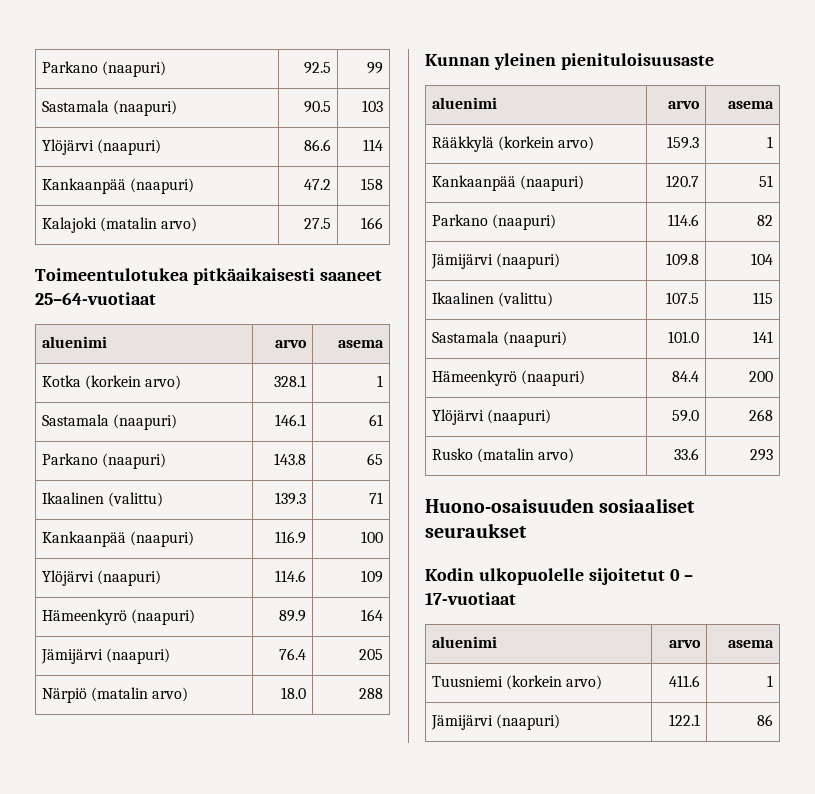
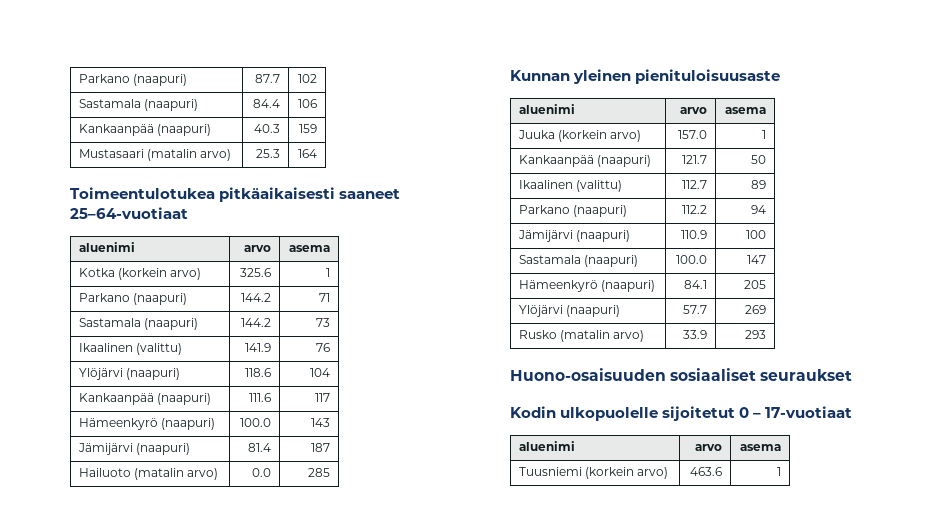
- Parkano (naapuri) | 92.5 | 99
- Sastamala (naapuri) | 90.5 | 103
- Ylöjärvi (naapuri) | 86.6 | 114
- Kankaanpää (naapuri) | 47.2 | 158
- Kalajoki (matalin arvo) | 27.5 | 166
+ Parkano (naapuri) | 87.7 | 102
+ Sastamala (naapuri) | 84.4 | 106
+ Kankaanpää (naapuri) | 40.3 | 159
+ Mustasaari (matalin arvo) | 25.3 | 164
- Kotka (korkein arvo) | 328.1 | 1
- Sastamala (naapuri) | 146.1 | 61
- Parkano (naapuri) | 143.8 | 65
- Ikaalinen (valittu) | 139.3 | 71
- Kankaanpää (naapuri) | 116.9 | 100
- Ylöjärvi (naapuri) | 114.6 | 109
- Hämeenkyrö (naapuri) | 89.9 | 164
- Jämijärvi (naapuri) | 76.4 | 205
- Närpiö (matalin arvo) | 18.0 | 288
+ Kotka (korkein arvo) | 325.6 | 1
+ Parkano (naapuri) | 144.2 | 71
+ Sastamala (naapuri) | 144.2 | 73
+ Ikaalinen (valittu) | 141.9 | 76
+ Ylöjärvi (naapuri) | 118.6 | 104
+ Kankaanpää (naapuri) | 111.6 | 117
+ Hämeenkyrö (naapuri) | 100.0 | 143
+ Jämijärvi (naapuri) | 81.4 | 187
+ Hailuoto (matalin arvo) | 0.0 | 285
- Rääkkylä (korkein arvo) | 159.3 | 1
+ Juuka (korkein arvo) | 157.0 | 1
- Kankaanpää (naapuri) | 120.7 | 51
- Parkano (naapuri) | 114.6 | 82
- Jämijärvi (naapuri) | 109.8 | 104
- Ikaalinen (valittu) | 107.5 | 115
- Sastamala (naapuri) | 101.0 | 141
- Hämeenkyrö (naapuri) | 84.4 | 200
- Ylöjärvi (naapuri) | 59.0 | 268
+ Kankaanpää (naapuri) | 121.7 | 50
+ Ikaalinen (valittu) | 112.7 | 89
+ Parkano (naapuri) | 112.2 | 94
+ Jämijärvi (naapuri) | 110.9 | 100
+ Sastamala (naapuri) | 100.0 | 147
+ Hämeenkyrö (naapuri) | 84.1 | 205
+ Ylöjärvi (naapuri) | 57.7 | 269
- Rusko (matalin arvo) | 33.6 | 293
+ Rusko (matalin arvo) | 33.9 | 293
- Tuusniemi (korkein arvo) | 411.6 | 1
- Jämijärvi (naapuri) | 122.1 | 86
+ Tuusniemi (korkein arvo) | 463.6 | 1

